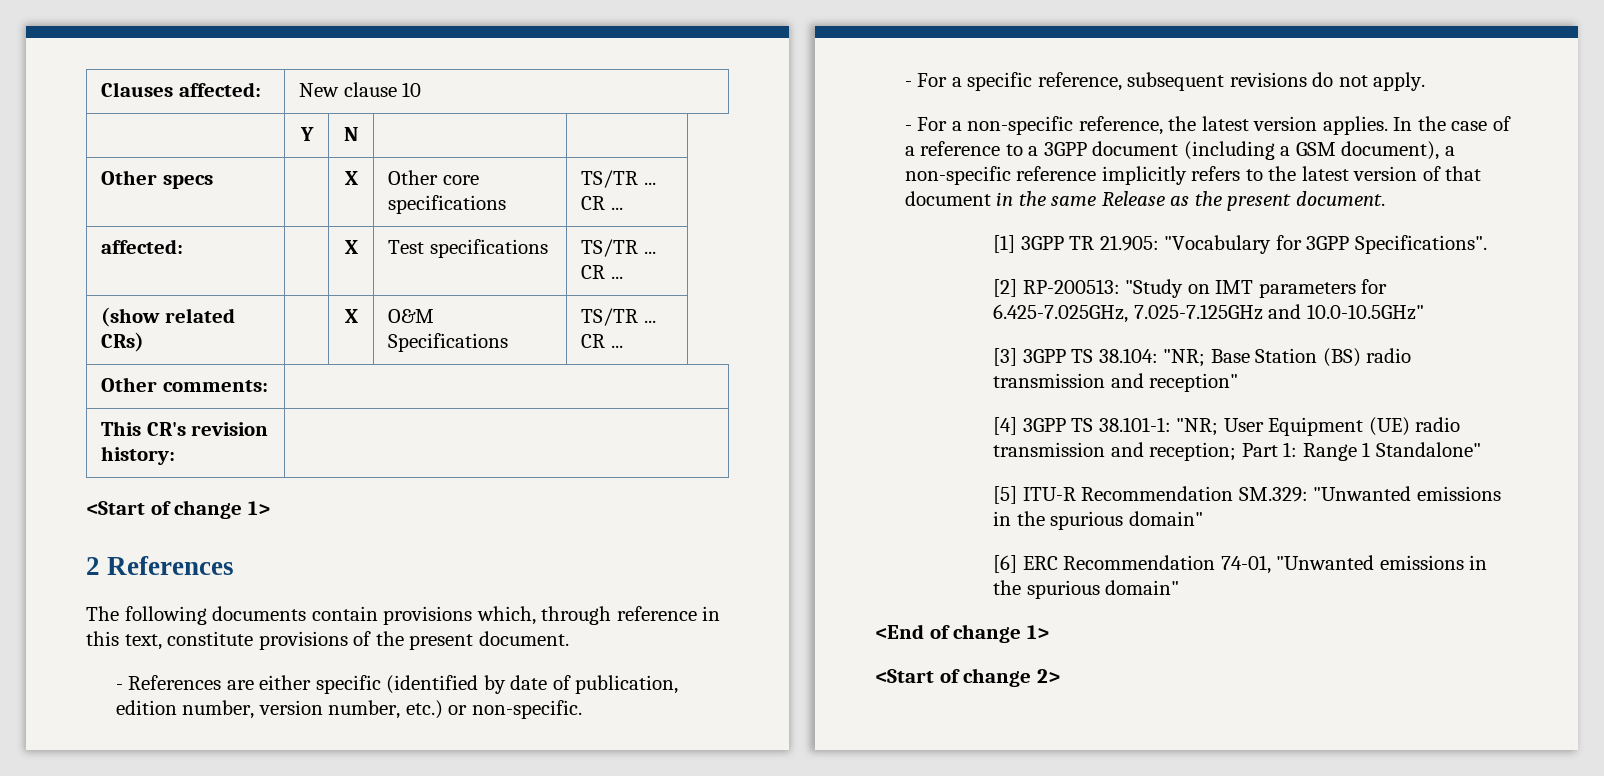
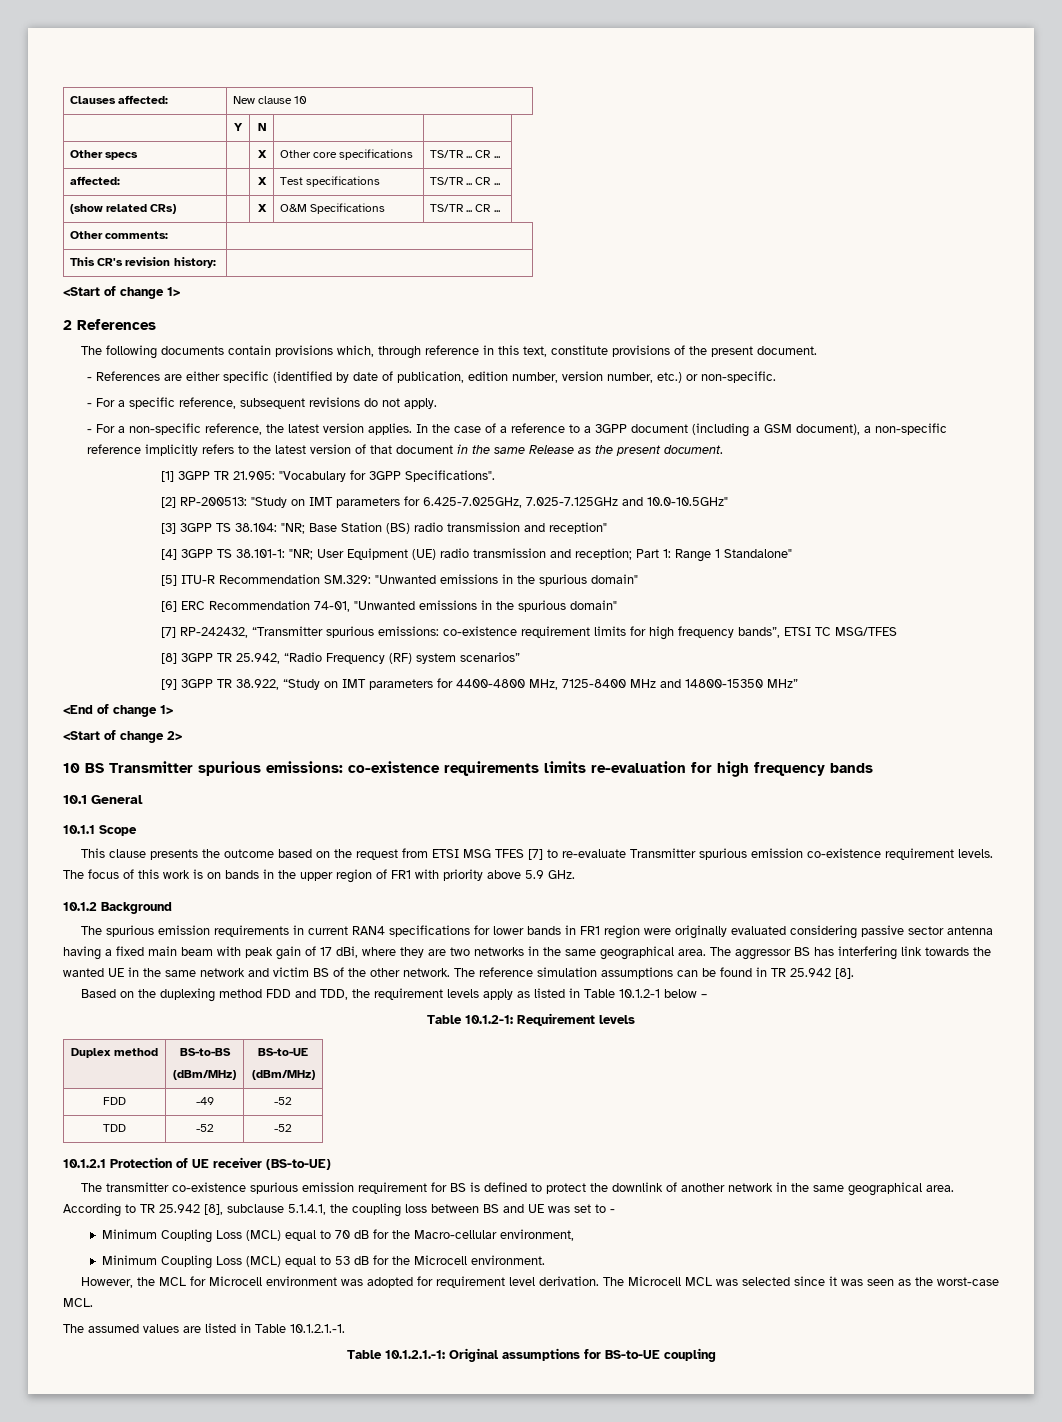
+ [7] RP-242432, “Transmitter spurious emissions: co-existence requirement limits for high frequency bands”, ETSI TC MSG/TFES
+ [8] 3GPP TR 25.942, “Radio Frequency (RF) system scenarios”
+ [9] 3GPP TR 38.922, “Study on IMT parameters for 4400-4800 MHz, 7125-8400 MHz and 14800-15350 MHz”
+ 10 BS Transmitter spurious emissions: co-existence requirements limits re-evaluation for high frequency bands
+ 10.1 General
+ 10.1.1 Scope
+ This clause presents the outcome based on the request from ETSI MSG TFES [7] to re-evaluate Transmitter spurious emission co-existence requirement levels. The focus of this work is on bands in the upper region of FR1 with priority above 5.9 GHz.
+ 10.1.2 Background
+ The spurious emission requirements in current RAN4 specifications for lower bands in FR1 region were originally evaluated considering passive sector antenna having a fixed main beam with peak gain of 17 dBi, where they are two networks in the same geographical area. The aggressor BS has interfering link towards the wanted UE in the same network and victim BS of the other network. The reference simulation assumptions can be found in TR 25.942 [8].
+ Based on the duplexing method FDD and TDD, the requirement levels apply as listed in Table 10.1.2-1 below –
+ Table 10.1.2-1: Requirement levels
+ Duplex method | BS-to-BS
+ (dBm/MHz) | BS-to-UE
+ (dBm/MHz)
+ FDD | -49 | -52
+ TDD | -52 | -52
+ 10.1.2.1 Protection of UE receiver (BS-to-UE)
+ The transmitter co-existence spurious emission requirement for BS is defined to protect the downlink of another network in the same geographical area. According to TR 25.942 [8], subclause 5.1.4.1, the coupling loss between BS and UE was set to -
+ Minimum Coupling Loss (MCL) equal to 70 dB for the Macro-cellular environment,
+ Minimum Coupling Loss (MCL) equal to 53 dB for the Microcell environment.
+ However, the MCL for Microcell environment was adopted for requirement level derivation. The Microcell MCL was selected since it was seen as the worst-case MCL.
+ The assumed values are listed in Table 10.1.2.1.-1.
+ Table 10.1.2.1.-1: Original assumptions for BS-to-UE coupling

